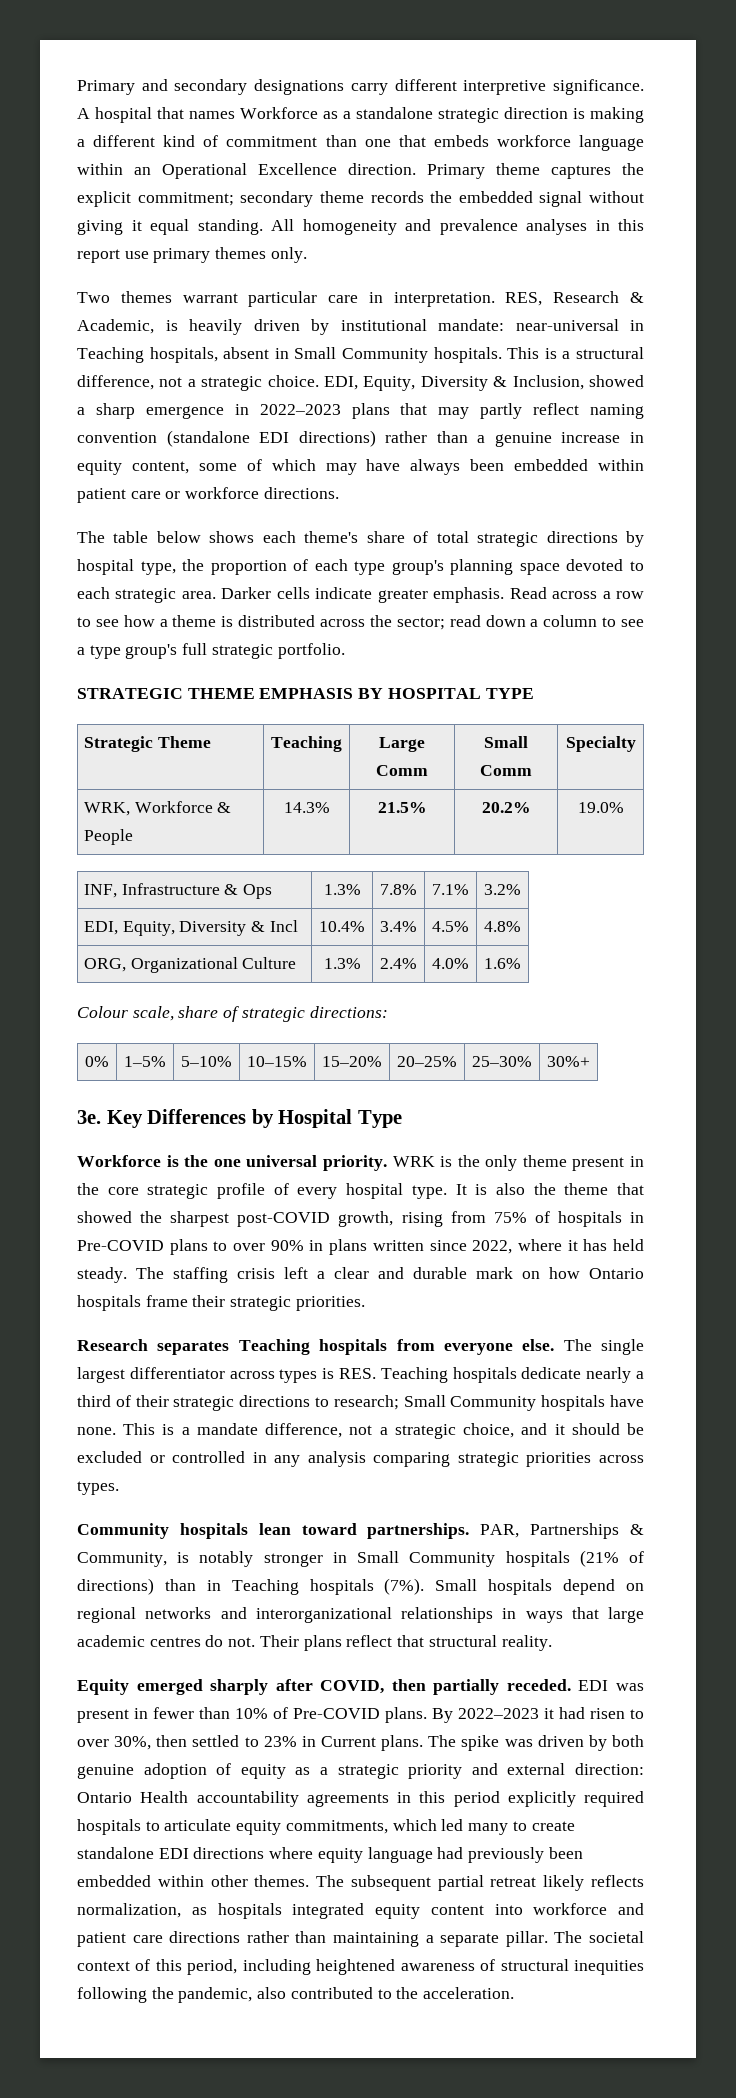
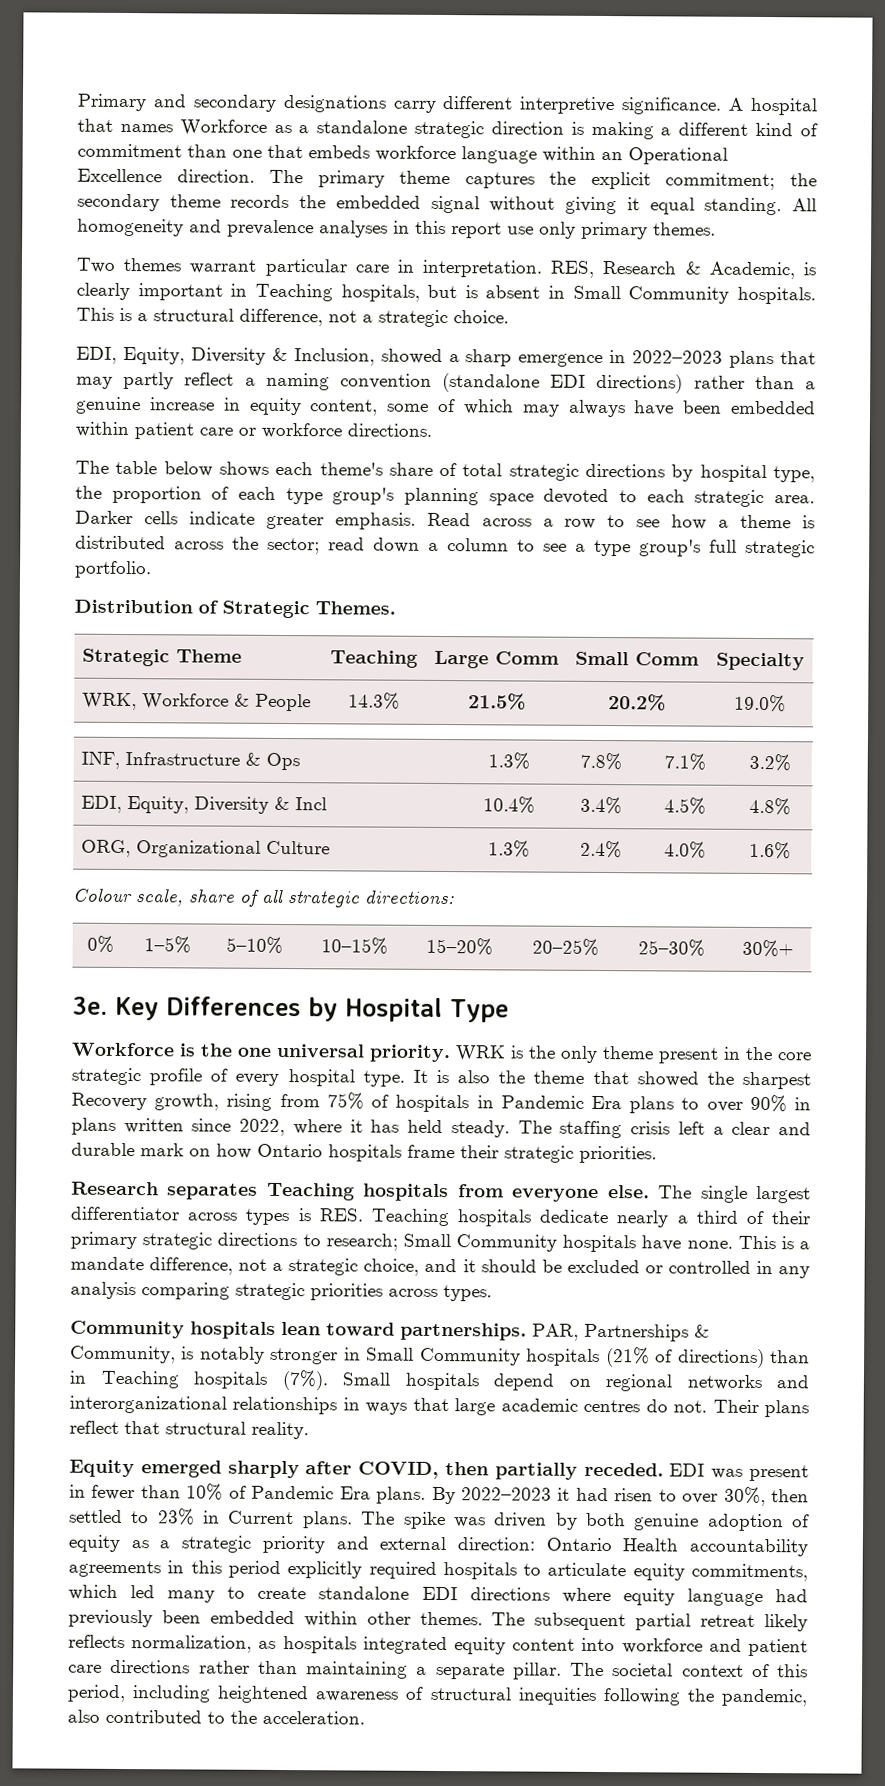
- Primary theme captures the explicit commitment; secondary theme records the embedded signal without giving it equal standing.
+ The primary theme captures the explicit commitment; the secondary theme records the embedded signal without giving it equal standing.
- All homogeneity and prevalence analyses in this report use primary themes only.
+ All homogeneity and prevalence analyses in this report use only primary themes.
- RES, Research & Academic, is heavily driven by institutional mandate: near-universal in Teaching hospitals, absent in Small Community hospitals.
+ RES, Research & Academic, is clearly important in Teaching hospitals, but is absent in Small Community hospitals.
- This is a structural difference, not a strategic choice. EDI, Equity, Diversity & Inclusion, showed a sharp emergence in 2022–2023 plans that may partly reflect naming convention (standalone EDI directions) rather than a genuine increase in equity content, some of which may have always been embedded within patient care or workforce directions.
+ This is a structural difference, not a strategic choice.
+ EDI, Equity, Diversity & Inclusion, showed a sharp emergence in 2022–2023 plans that may partly reflect a naming convention (standalone EDI directions) rather than a genuine increase in equity content, some of which may always have been embedded within patient care or workforce directions.
- STRATEGIC THEME EMPHASIS BY HOSPITAL TYPE
+ Distribution of Strategic Themes.
- Colour scale, share of strategic directions:
+ Colour scale, share of all strategic directions:
- It is also the theme that showed the sharpest post-COVID growth, rising from 75% of hospitals in Pre-COVID plans to over 90% in plans written since 2022, where it has held steady.
+ It is also the theme that showed the sharpest Recovery growth, rising from 75% of hospitals in Pandemic Era plans to over 90% in plans written since 2022, where it has held steady.
- The single largest differentiator across types is RES. Teaching hospitals dedicate nearly a third of their strategic directions to research; Small Community hospitals have none.
+ The single largest differentiator across types is RES. Teaching hospitals dedicate nearly a third of their primary strategic directions to research; Small Community hospitals have none.
- EDI was present in fewer than 10% of Pre-COVID plans.
+ EDI was present in fewer than 10% of Pandemic Era plans.

